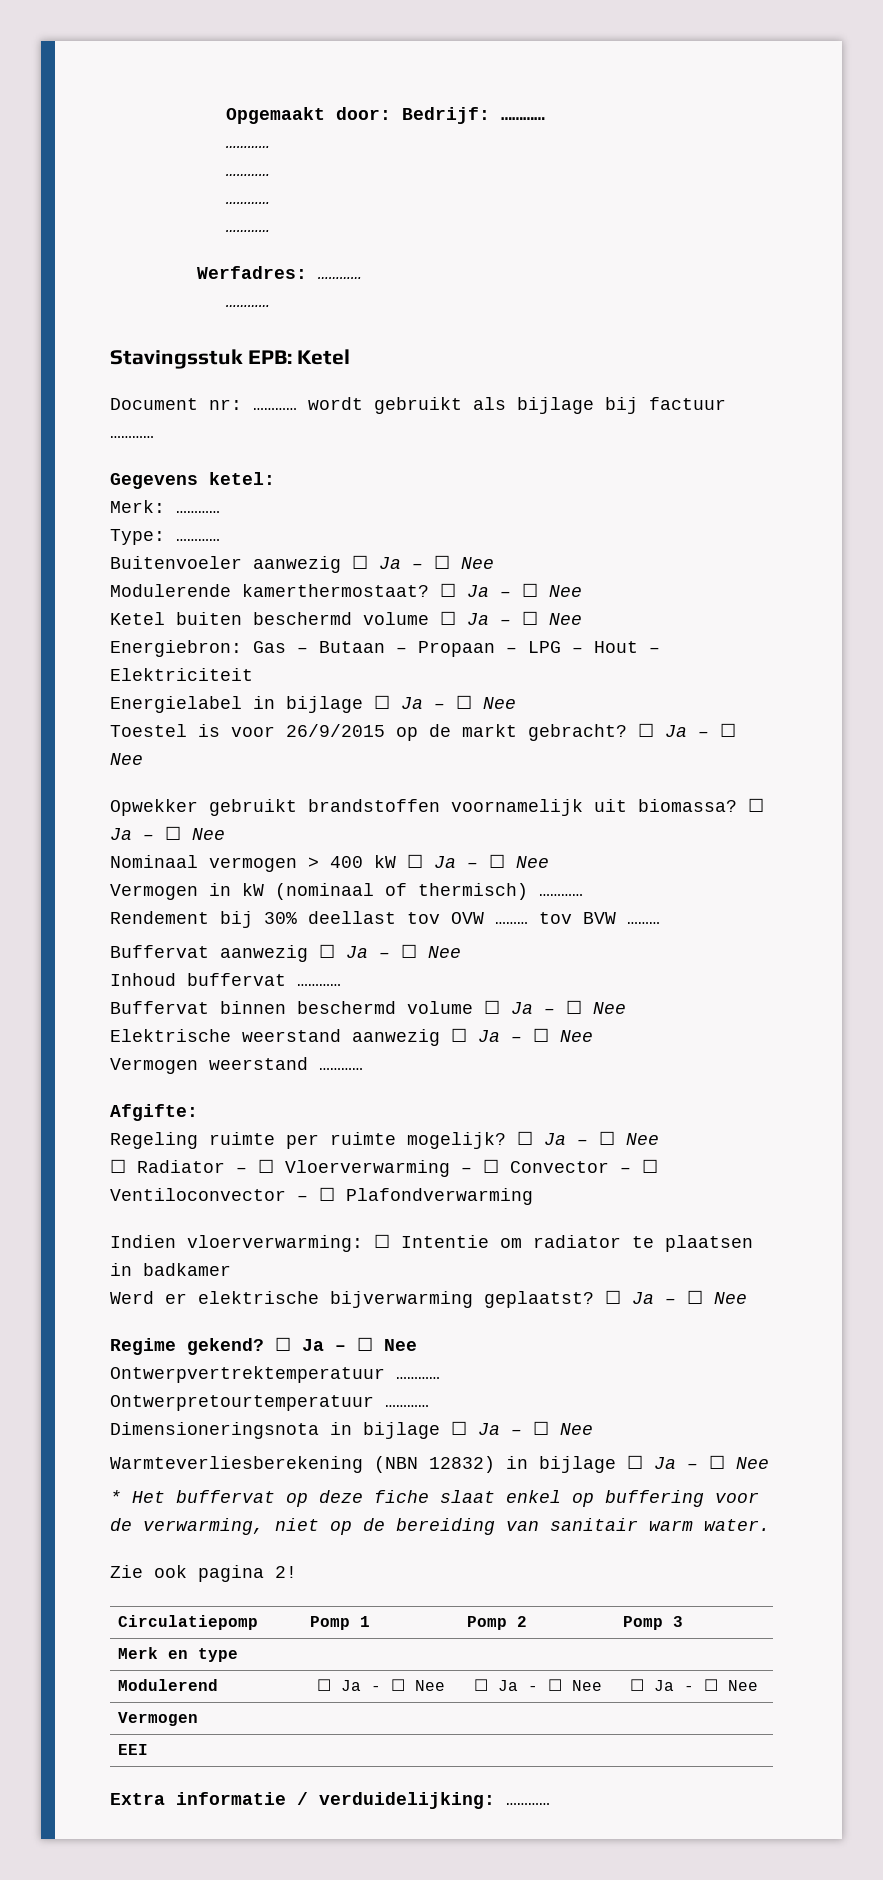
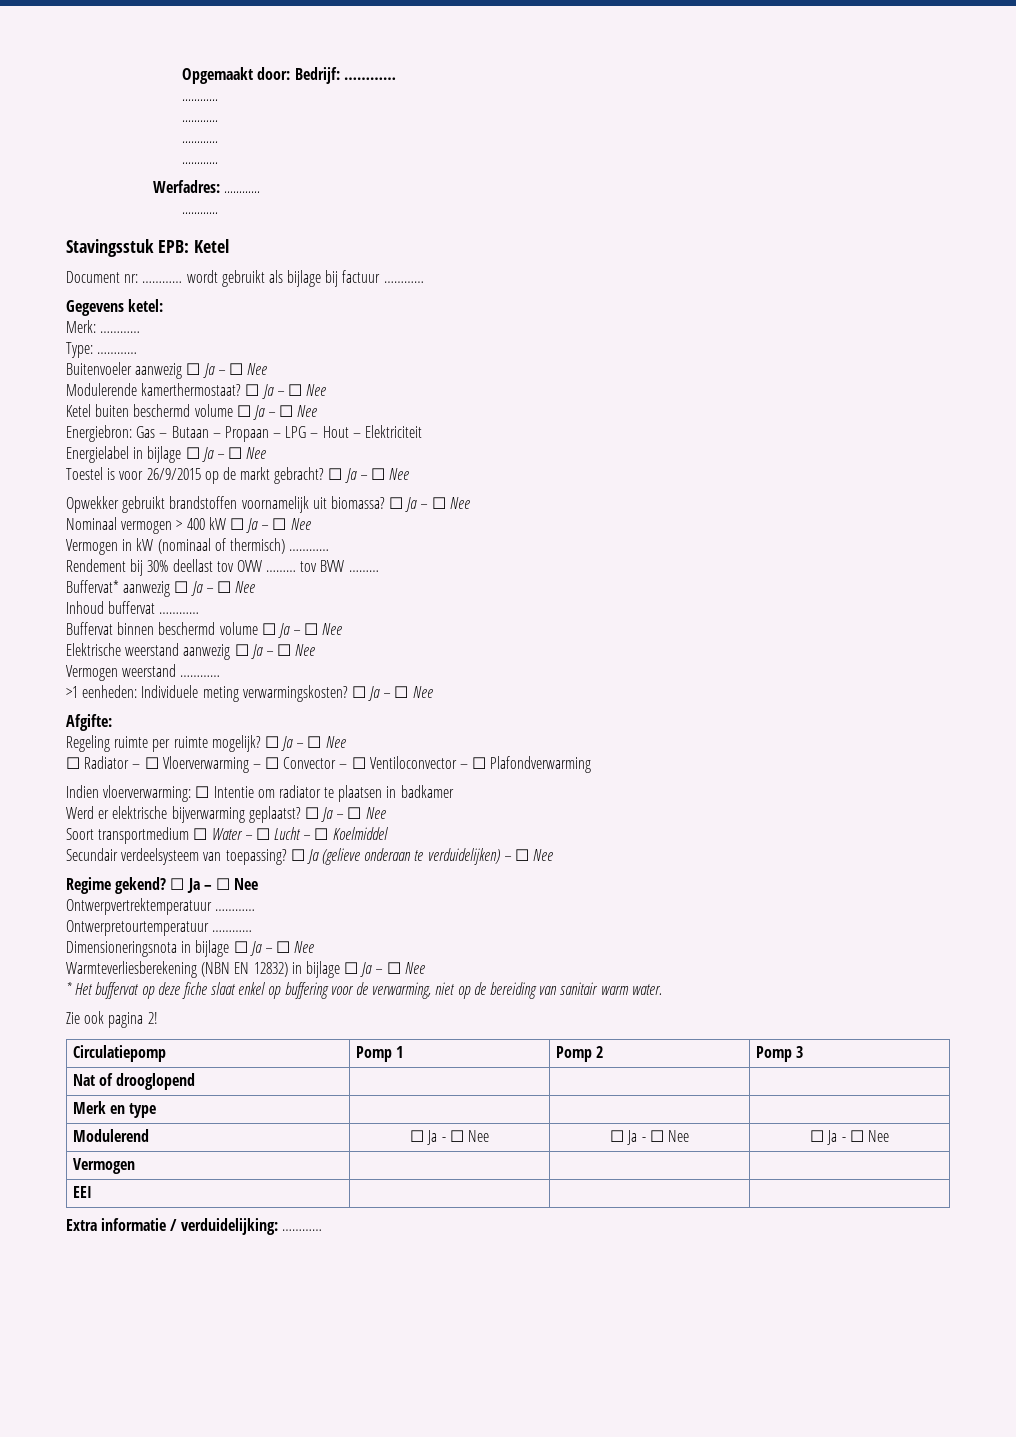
- Buffervat aanwezig ☐ Ja – ☐ Nee
+ Buffervat* aanwezig ☐ Ja – ☐ Nee
+ >1 eenheden: Individuele meting verwarmingskosten? ☐ Ja – ☐ Nee
+ Soort transportmedium ☐ Water – ☐ Lucht – ☐ Koelmiddel
+ Secundair verdeelsysteem van toepassing? ☐ Ja (gelieve onderaan te verduidelijken) – ☐ Nee
- Warmteverliesberekening (NBN 12832) in bijlage ☐ Ja – ☐ Nee
+ Warmteverliesberekening (NBN EN 12832) in bijlage ☐ Ja – ☐ Nee
+ Nat of drooglopend | | |

